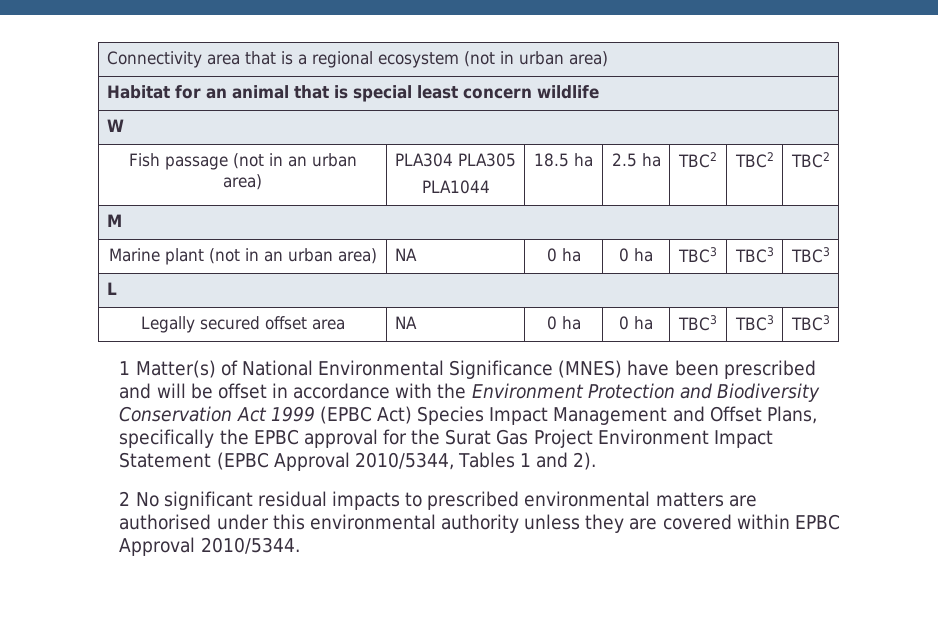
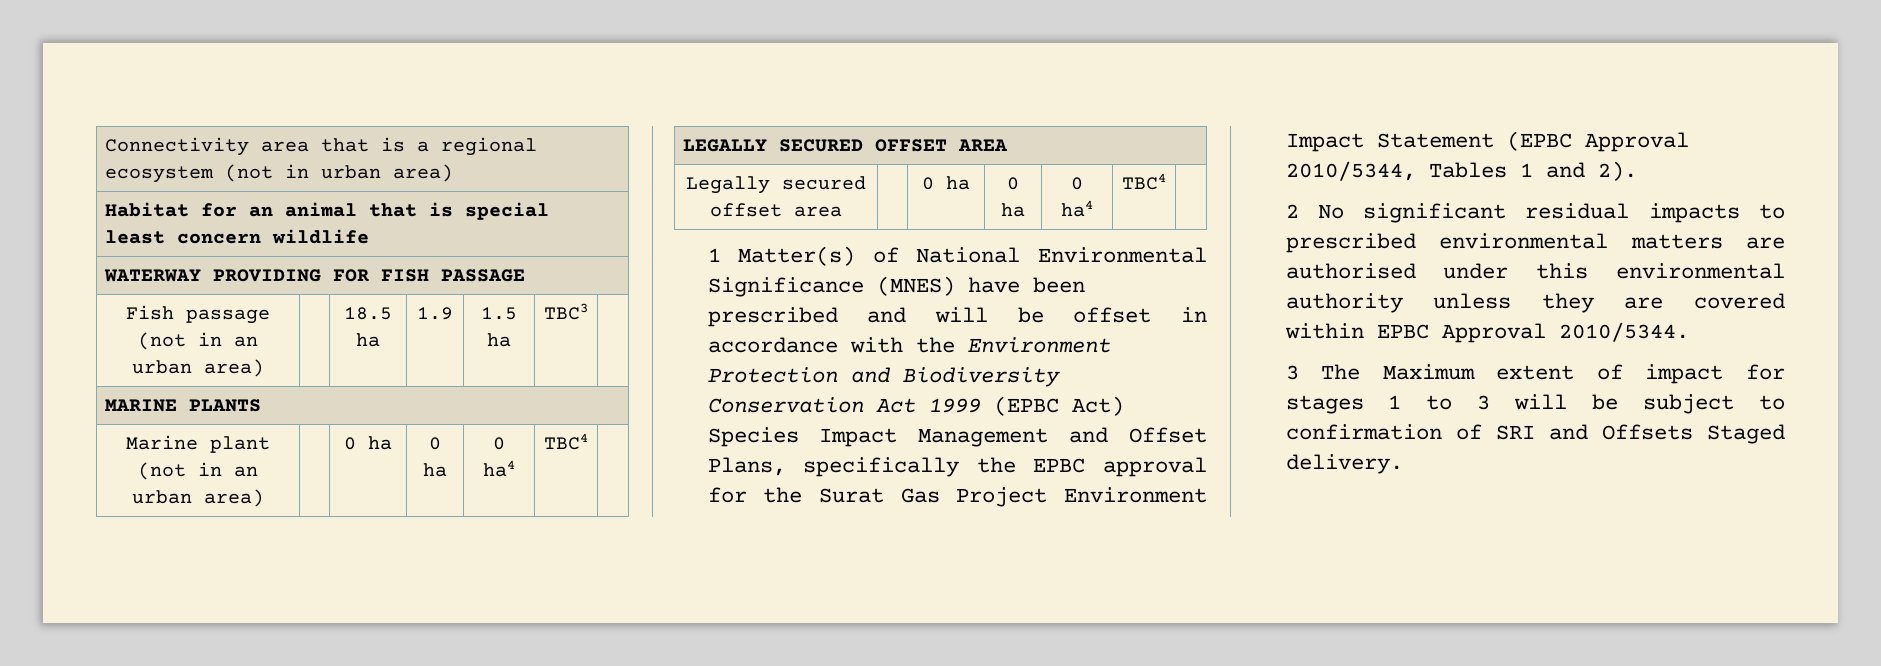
- W
+ WATERWAY PROVIDING FOR FISH PASSAGE
- Fish passage (not in an urban area) | PLA304 PLA305
- PLA1044 | 18.5 ha | 2.5 ha | TBC2 | TBC2 | TBC2
- M
+ Fish passage (not in an urban area) | | 18.5 ha | 1.9 | 1.5 ha | TBC3 |
+ MARINE PLANTS
- Marine plant (not in an urban area) | NA | 0 ha | 0 ha | TBC3 | TBC3 | TBC3
- L
+ Marine plant (not in an urban area) | | 0 ha | 0 ha | 0 ha4 | TBC4 |
+ LEGALLY SECURED OFFSET AREA
- Legally secured offset area | NA | 0 ha | 0 ha | TBC3 | TBC3 | TBC3
+ Legally secured offset area | | 0 ha | 0 ha | 0 ha4 | TBC4 |
+ 3 The Maximum extent of impact for stages 1 to 3 will be subject to confirmation of SRI and Offsets Staged delivery.

